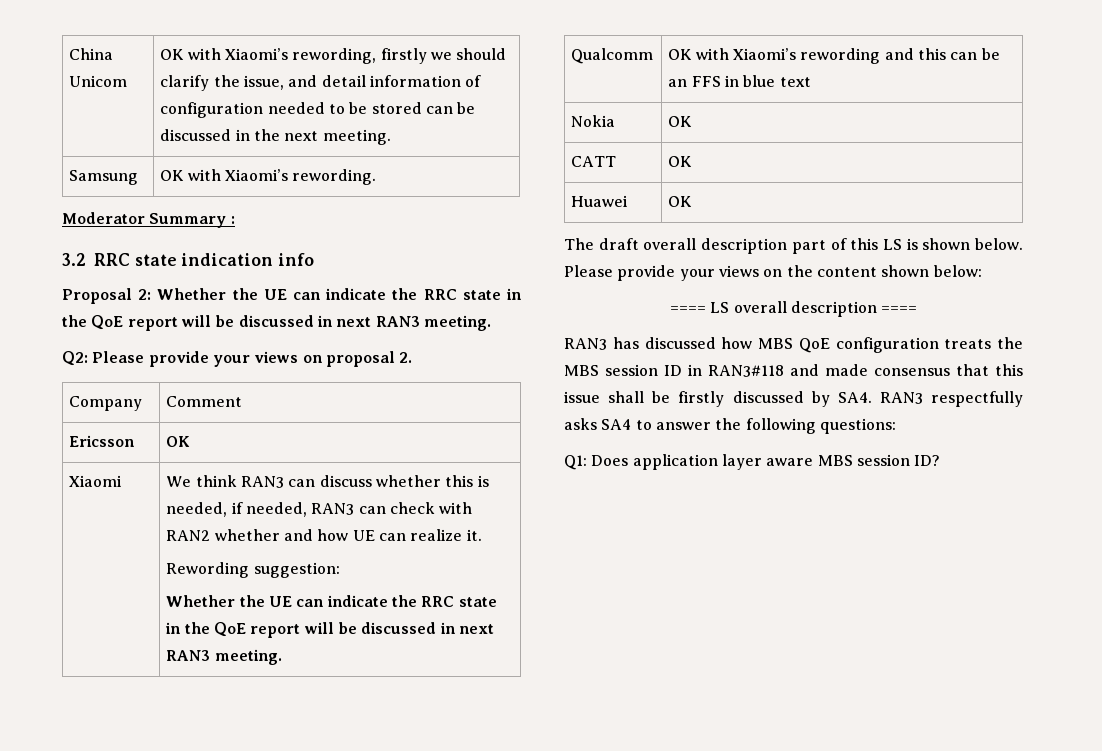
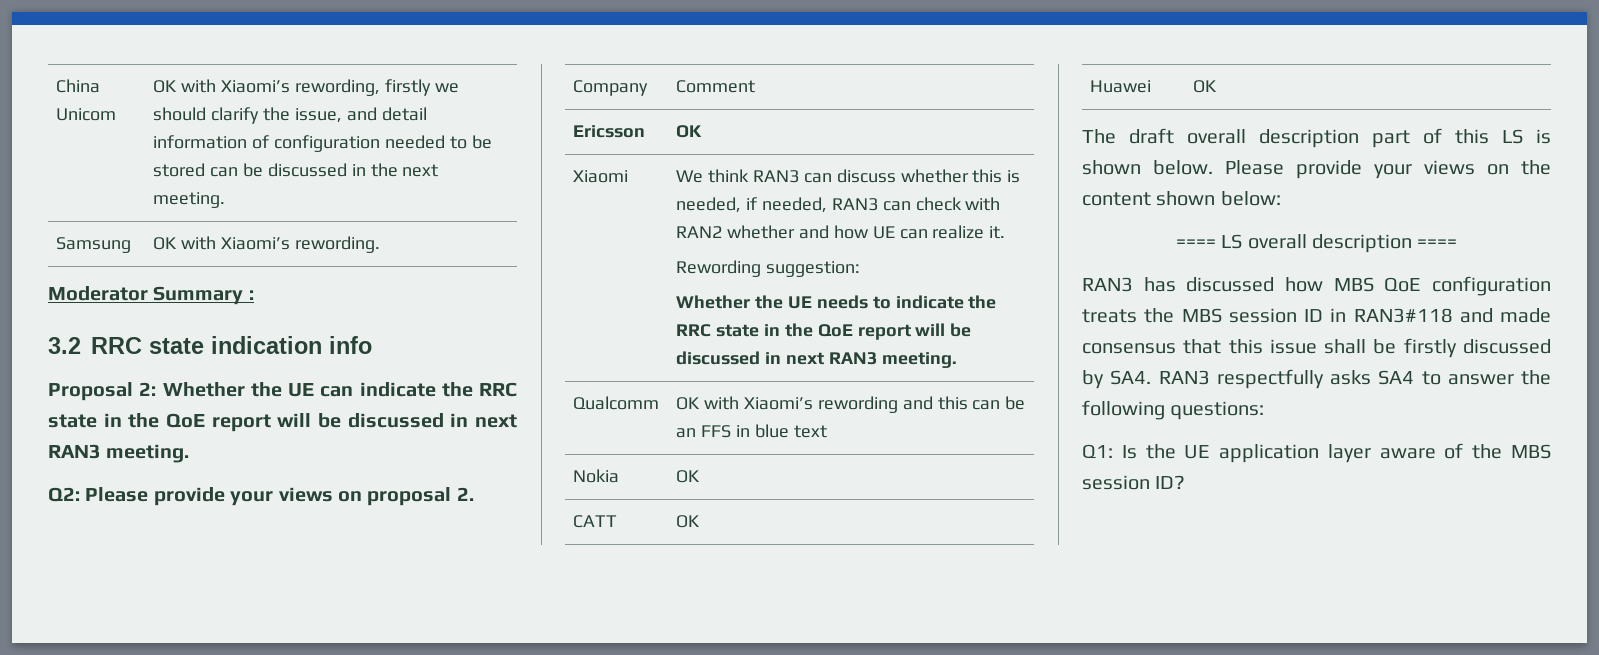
  Rewording suggestion:
- Whether the UE can indicate the RRC state in the QoE report will be discussed in next RAN3 meeting.
+ Whether the UE needs to indicate the RRC state in the QoE report will be discussed in next RAN3 meeting.
- Q1: Does application layer aware MBS session ID?
+ Q1: Is the UE application layer aware of the MBS session ID?

